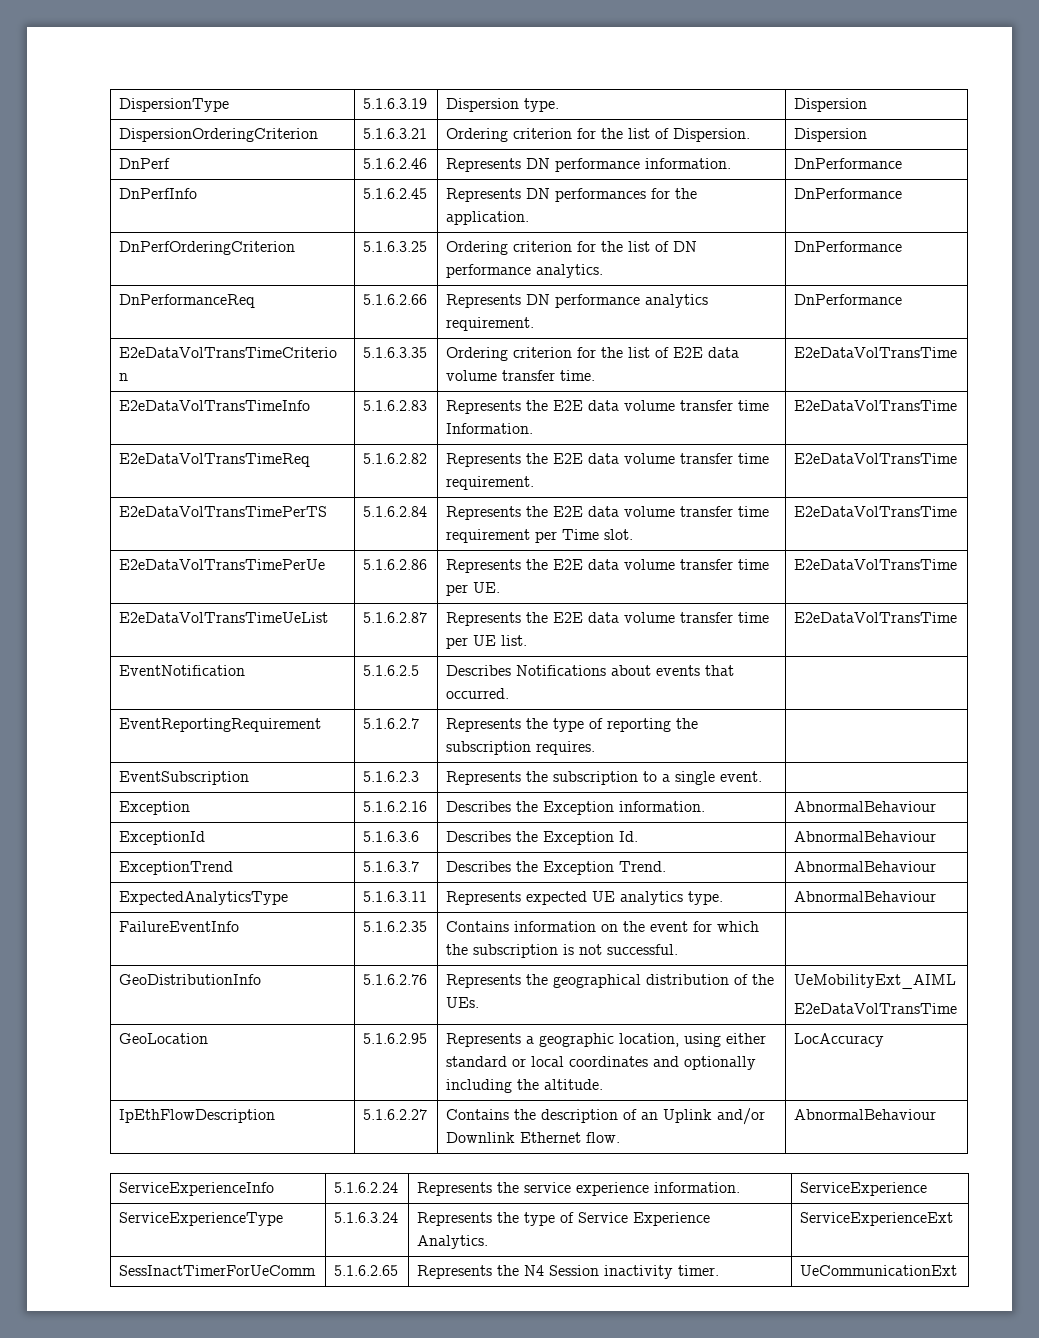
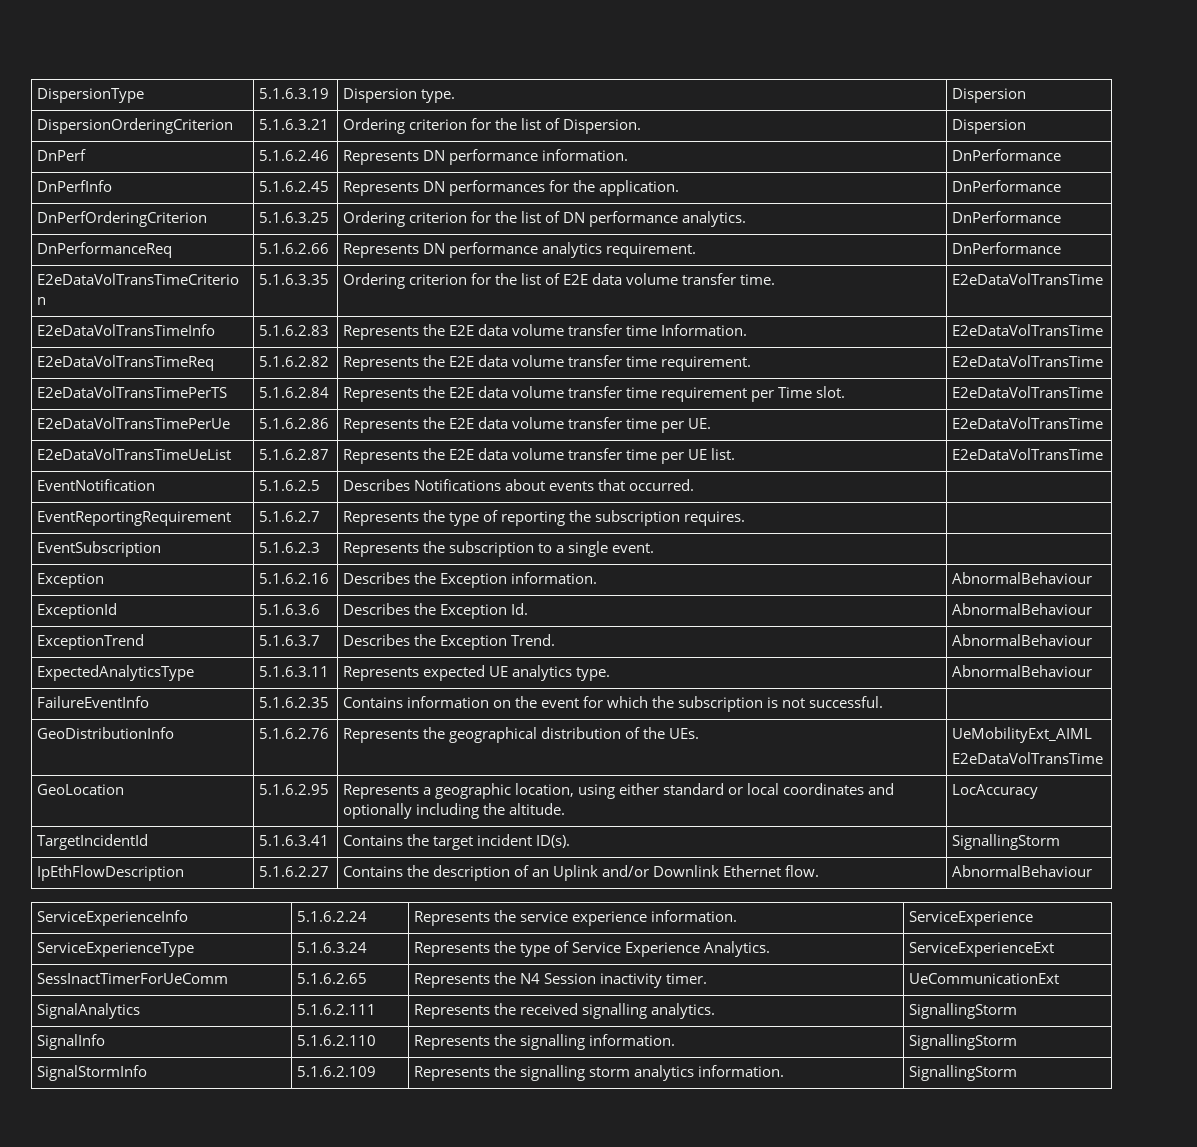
+ TargetIncidentId | 5.1.6.3.41 | Contains the target incident ID(s). | SignallingStorm
+ SignalAnalytics | 5.1.6.2.111 | Represents the received signalling analytics. | SignallingStorm
+ SignalInfo | 5.1.6.2.110 | Represents the signalling information. | SignallingStorm
+ SignalStormInfo | 5.1.6.2.109 | Represents the signalling storm analytics information. | SignallingStorm

